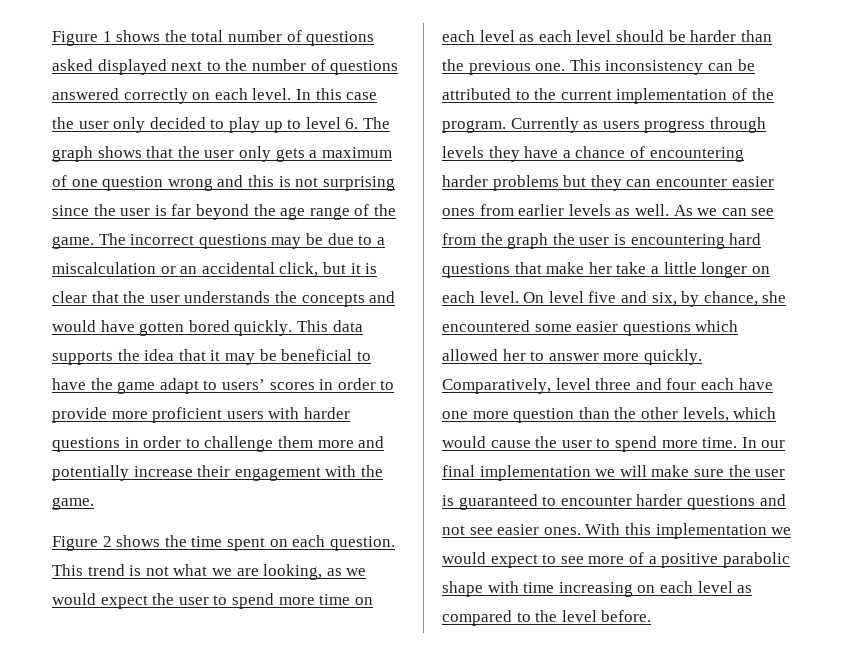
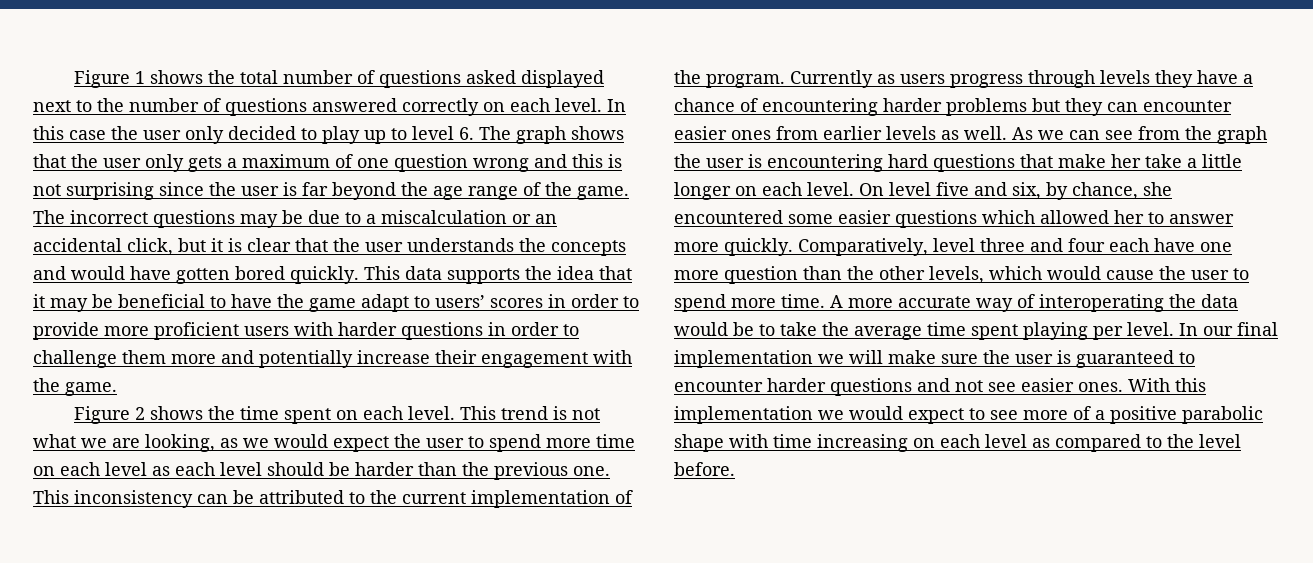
- Figure 2 shows the time spent on each question.
+ Figure 2 shows the time spent on each level.
+ A more accurate way of interoperating the data would be to take the average time spent playing per level.

